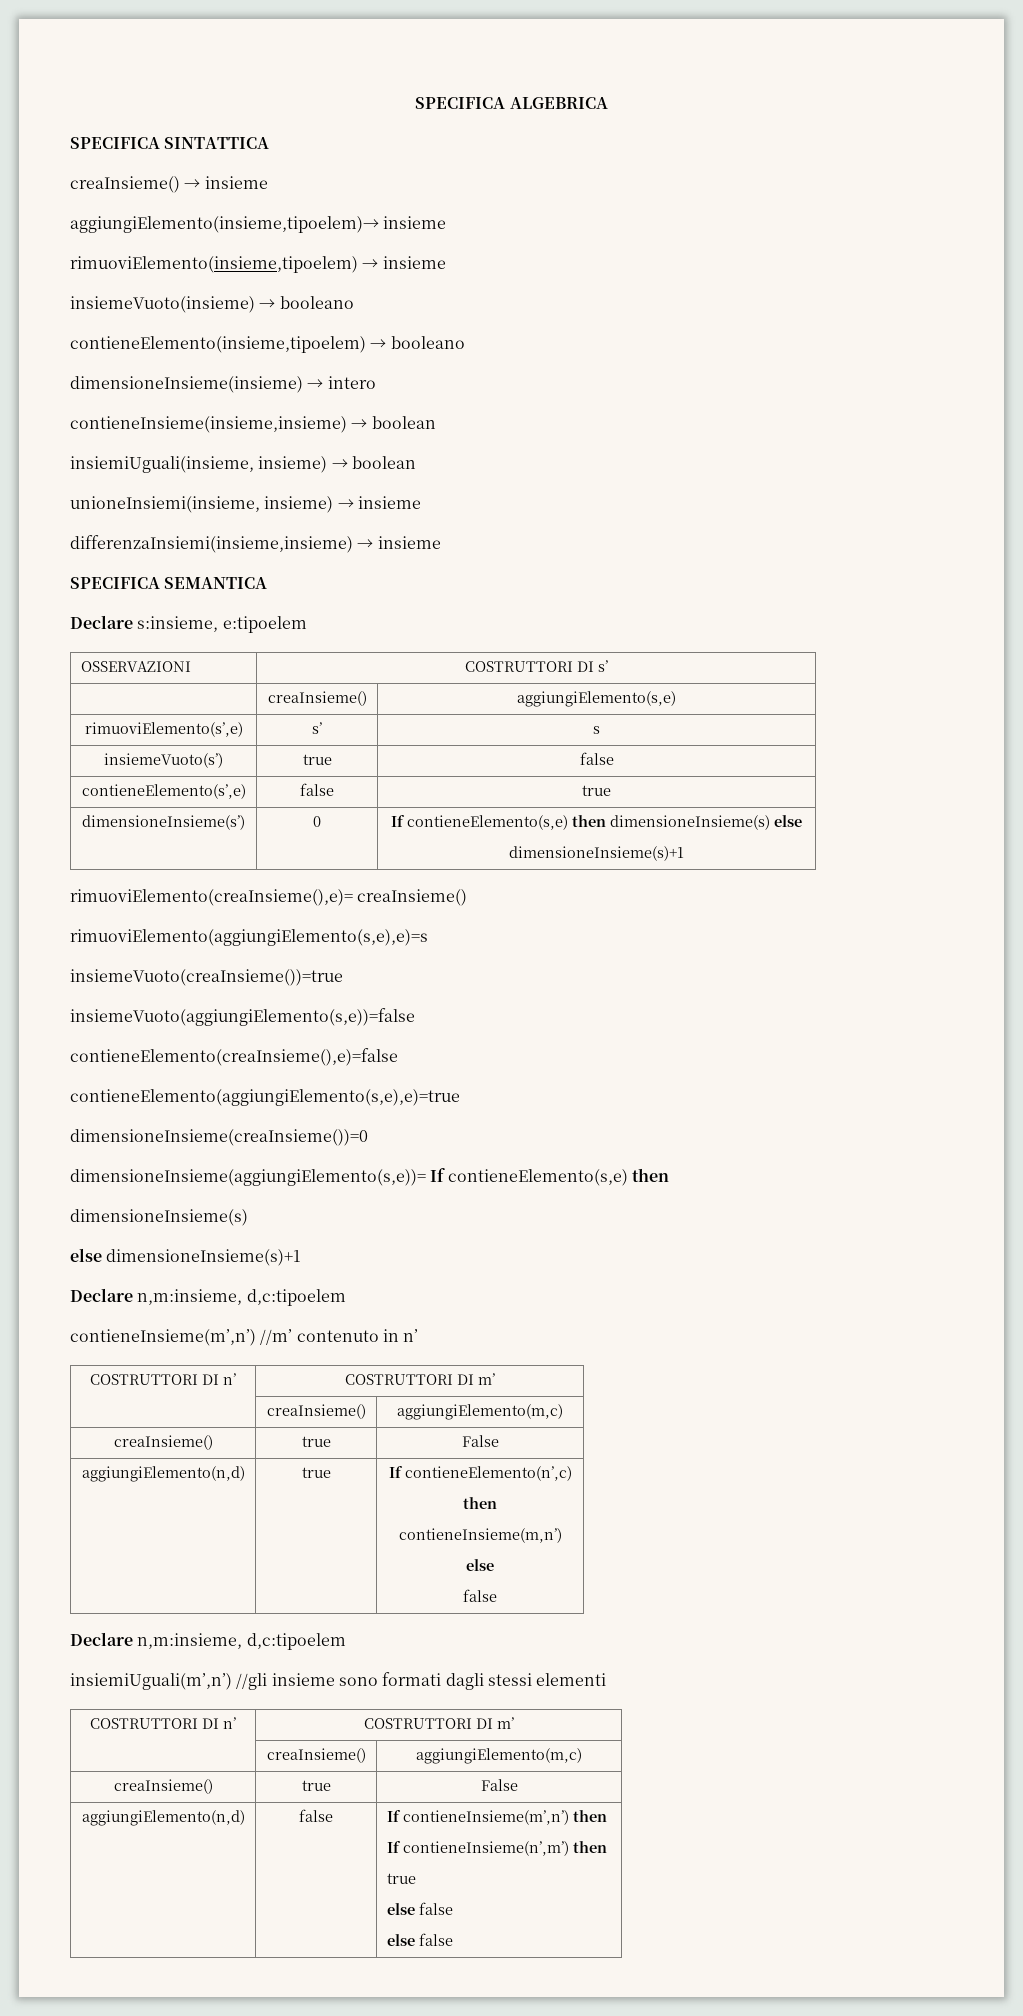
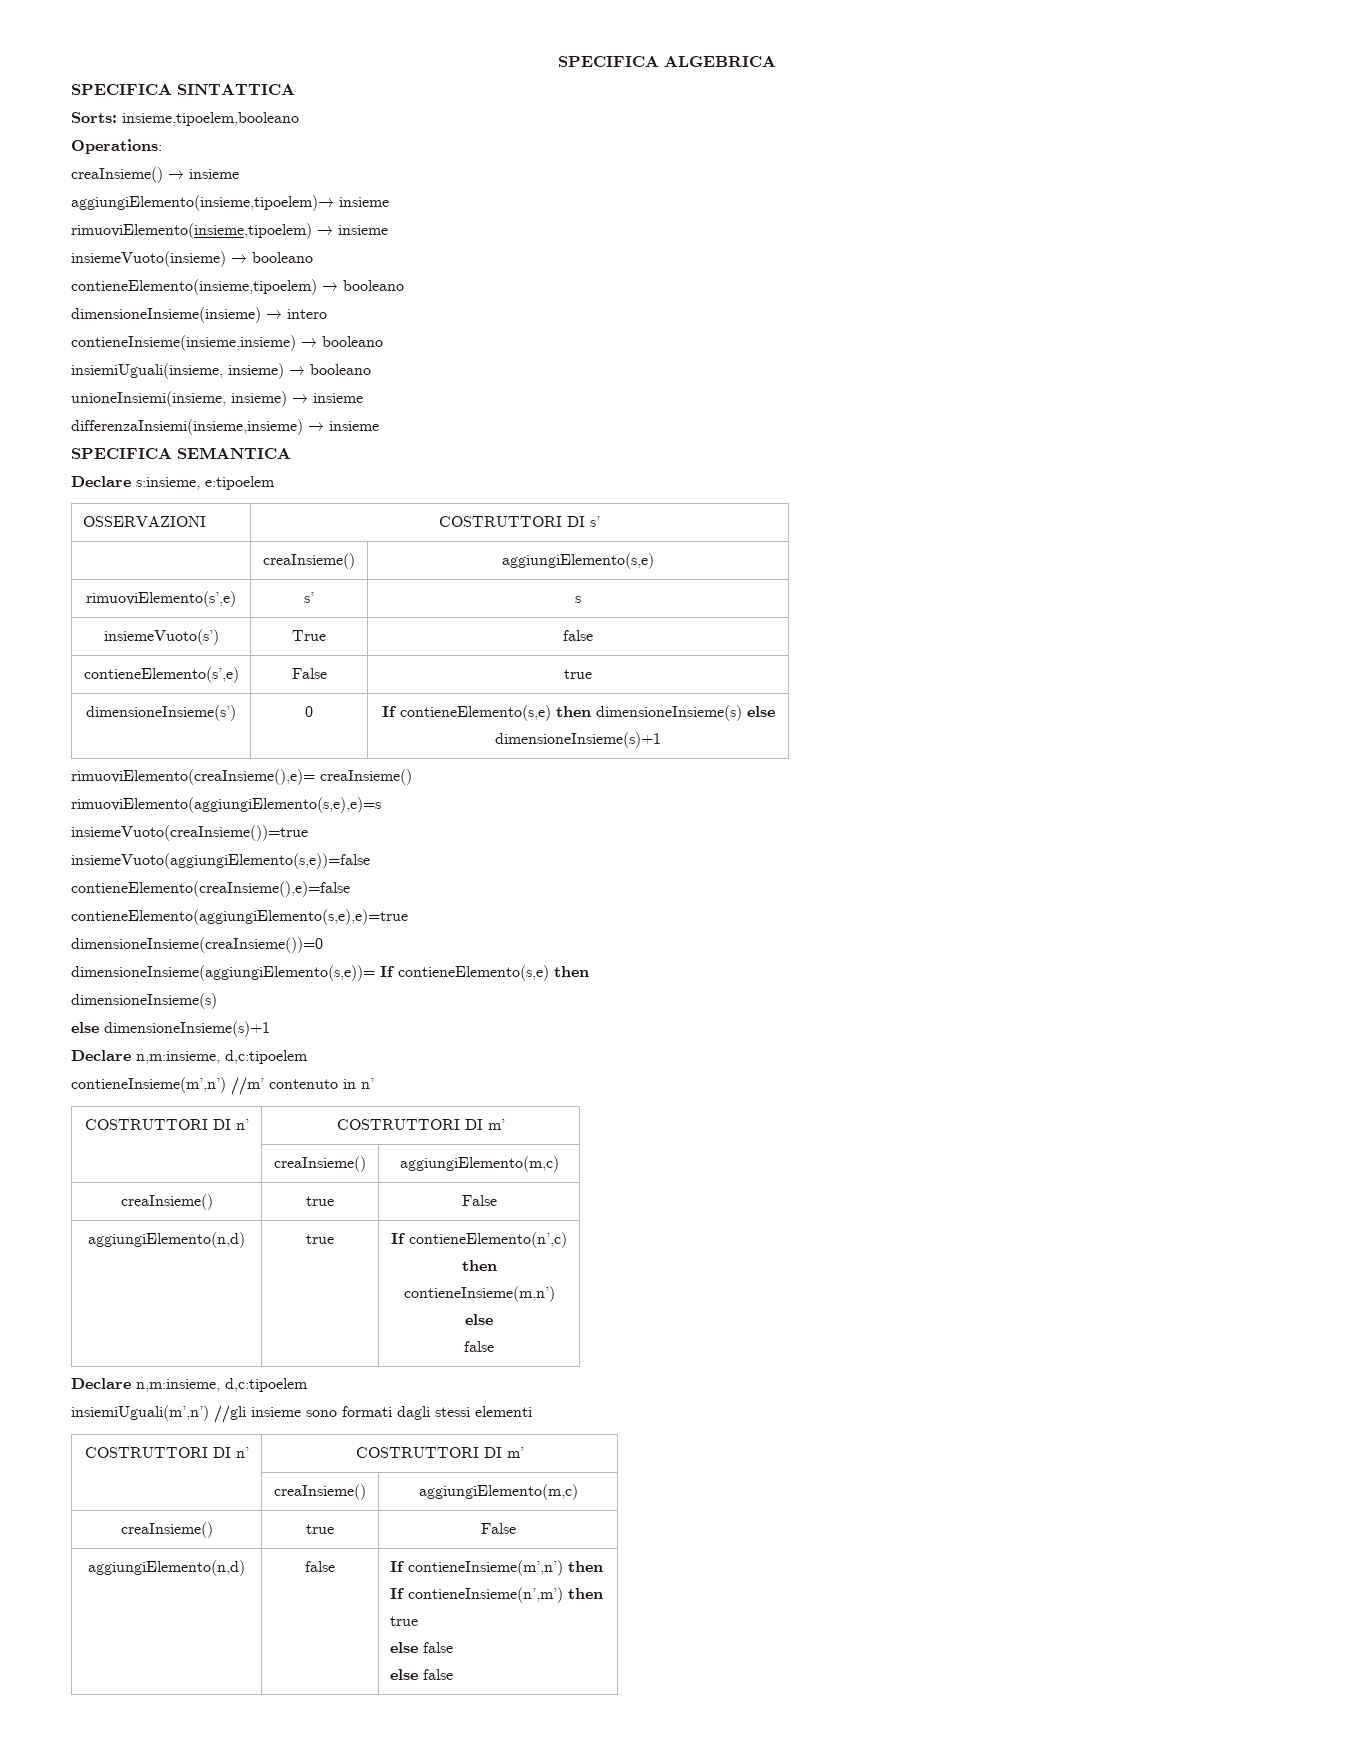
+ Sorts: insieme,tipoelem,booleano
+ Operations:
- contieneInsieme(insieme,insieme) → boolean
+ contieneInsieme(insieme,insieme) → booleano
- insiemiUguali(insieme, insieme) → boolean
+ insiemiUguali(insieme, insieme) → booleano
- insiemeVuoto(s’) | true | false
+ insiemeVuoto(s’) | True | false
- contieneElemento(s’,e) | false | true
+ contieneElemento(s’,e) | False | true

